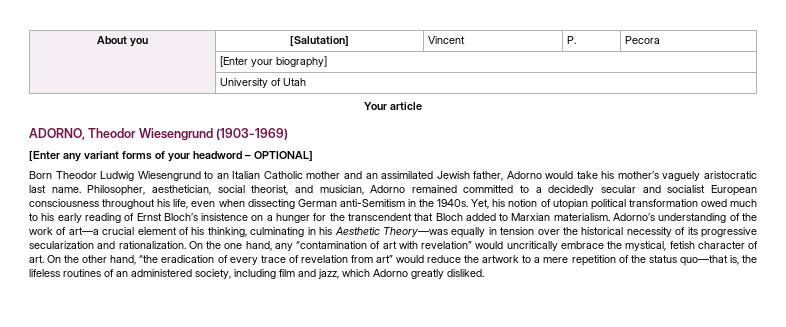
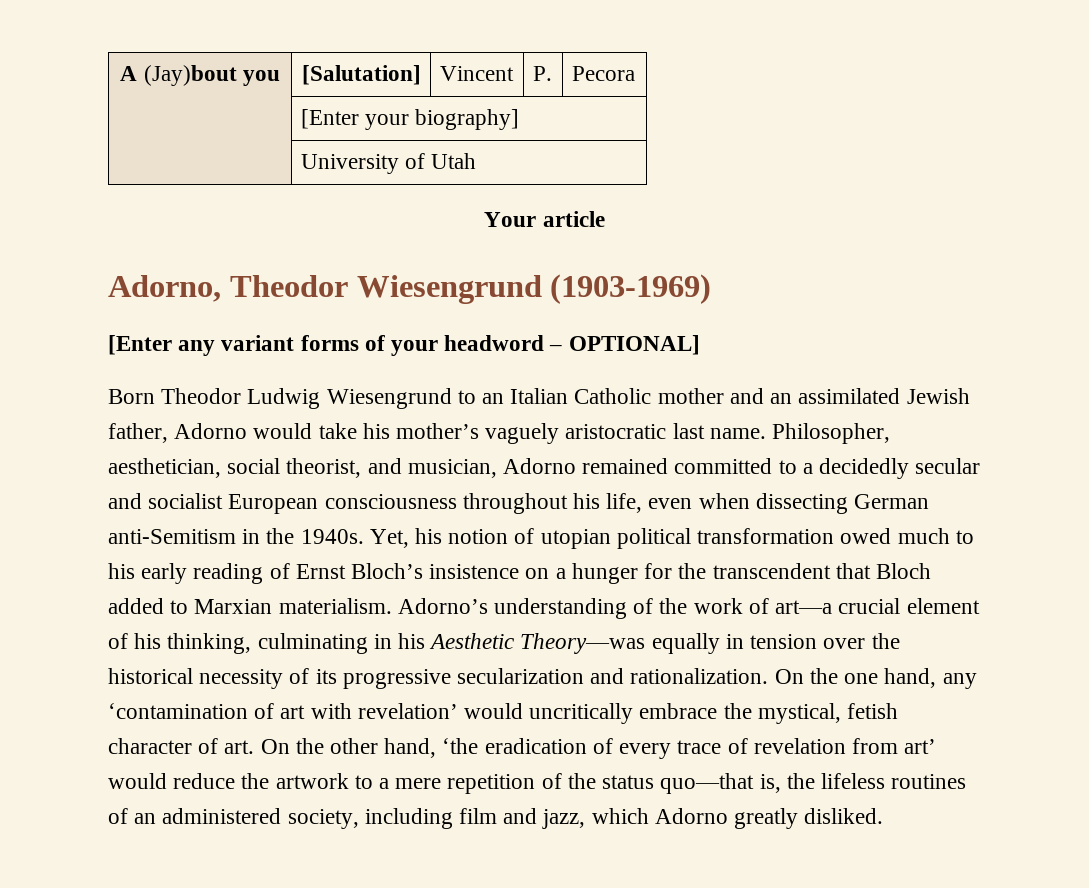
- About you | [Salutation] | Vincent | P. | Pecora
+ A (Jay)bout you | [Salutation] | Vincent | P. | Pecora
- ADORNO, Theodor Wiesengrund (1903-1969)
+ Adorno, Theodor Wiesengrund (1903-1969)
- On the one hand, any “contamination of art with revelation” would uncritically embrace the mystical, fetish character of art. On the other hand, “the eradication of every trace of revelation from art” would reduce the artwork to a mere repetition of the status quo—that is, the lifeless routines of an administered society, including film and jazz, which Adorno greatly disliked.
+ On the one hand, any ‘contamination of art with revelation’ would uncritically embrace the mystical, fetish character of art. On the other hand, ‘the eradication of every trace of revelation from art’ would reduce the artwork to a mere repetition of the status quo—that is, the lifeless routines of an administered society, including film and jazz, which Adorno greatly disliked.

